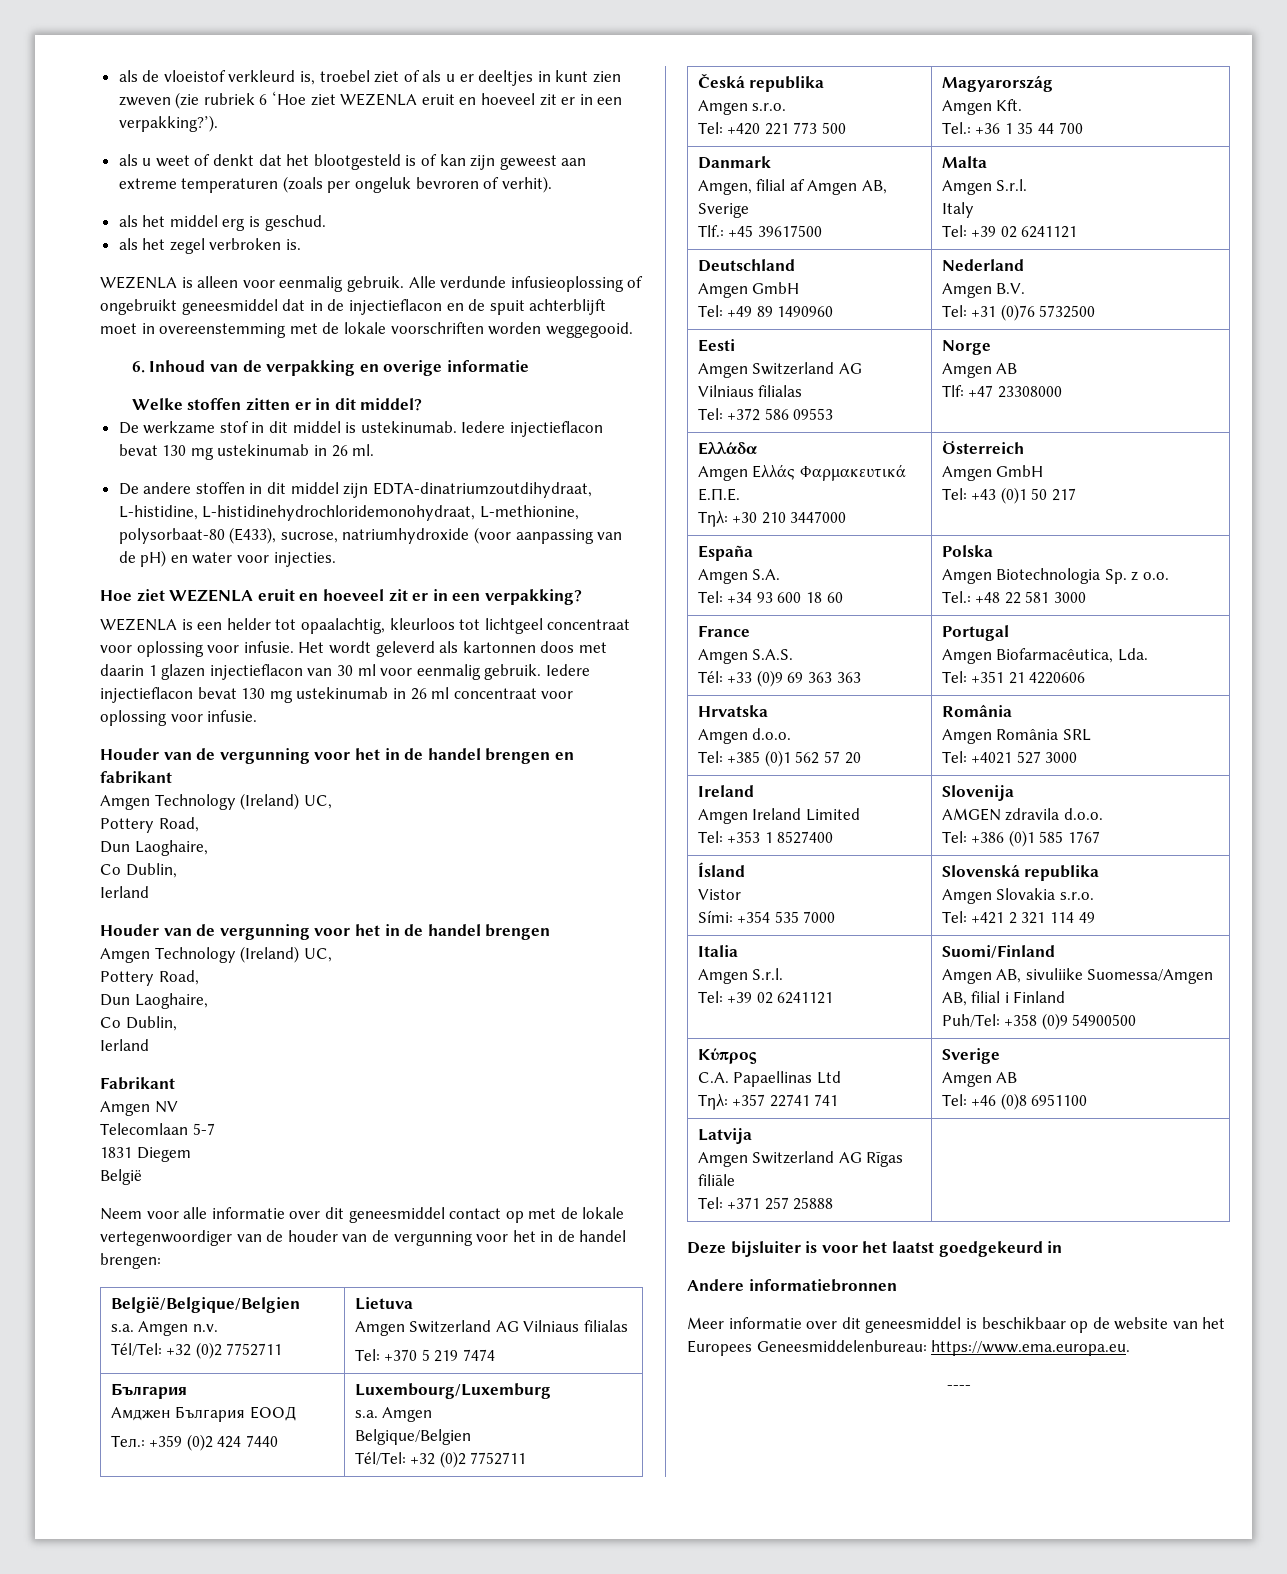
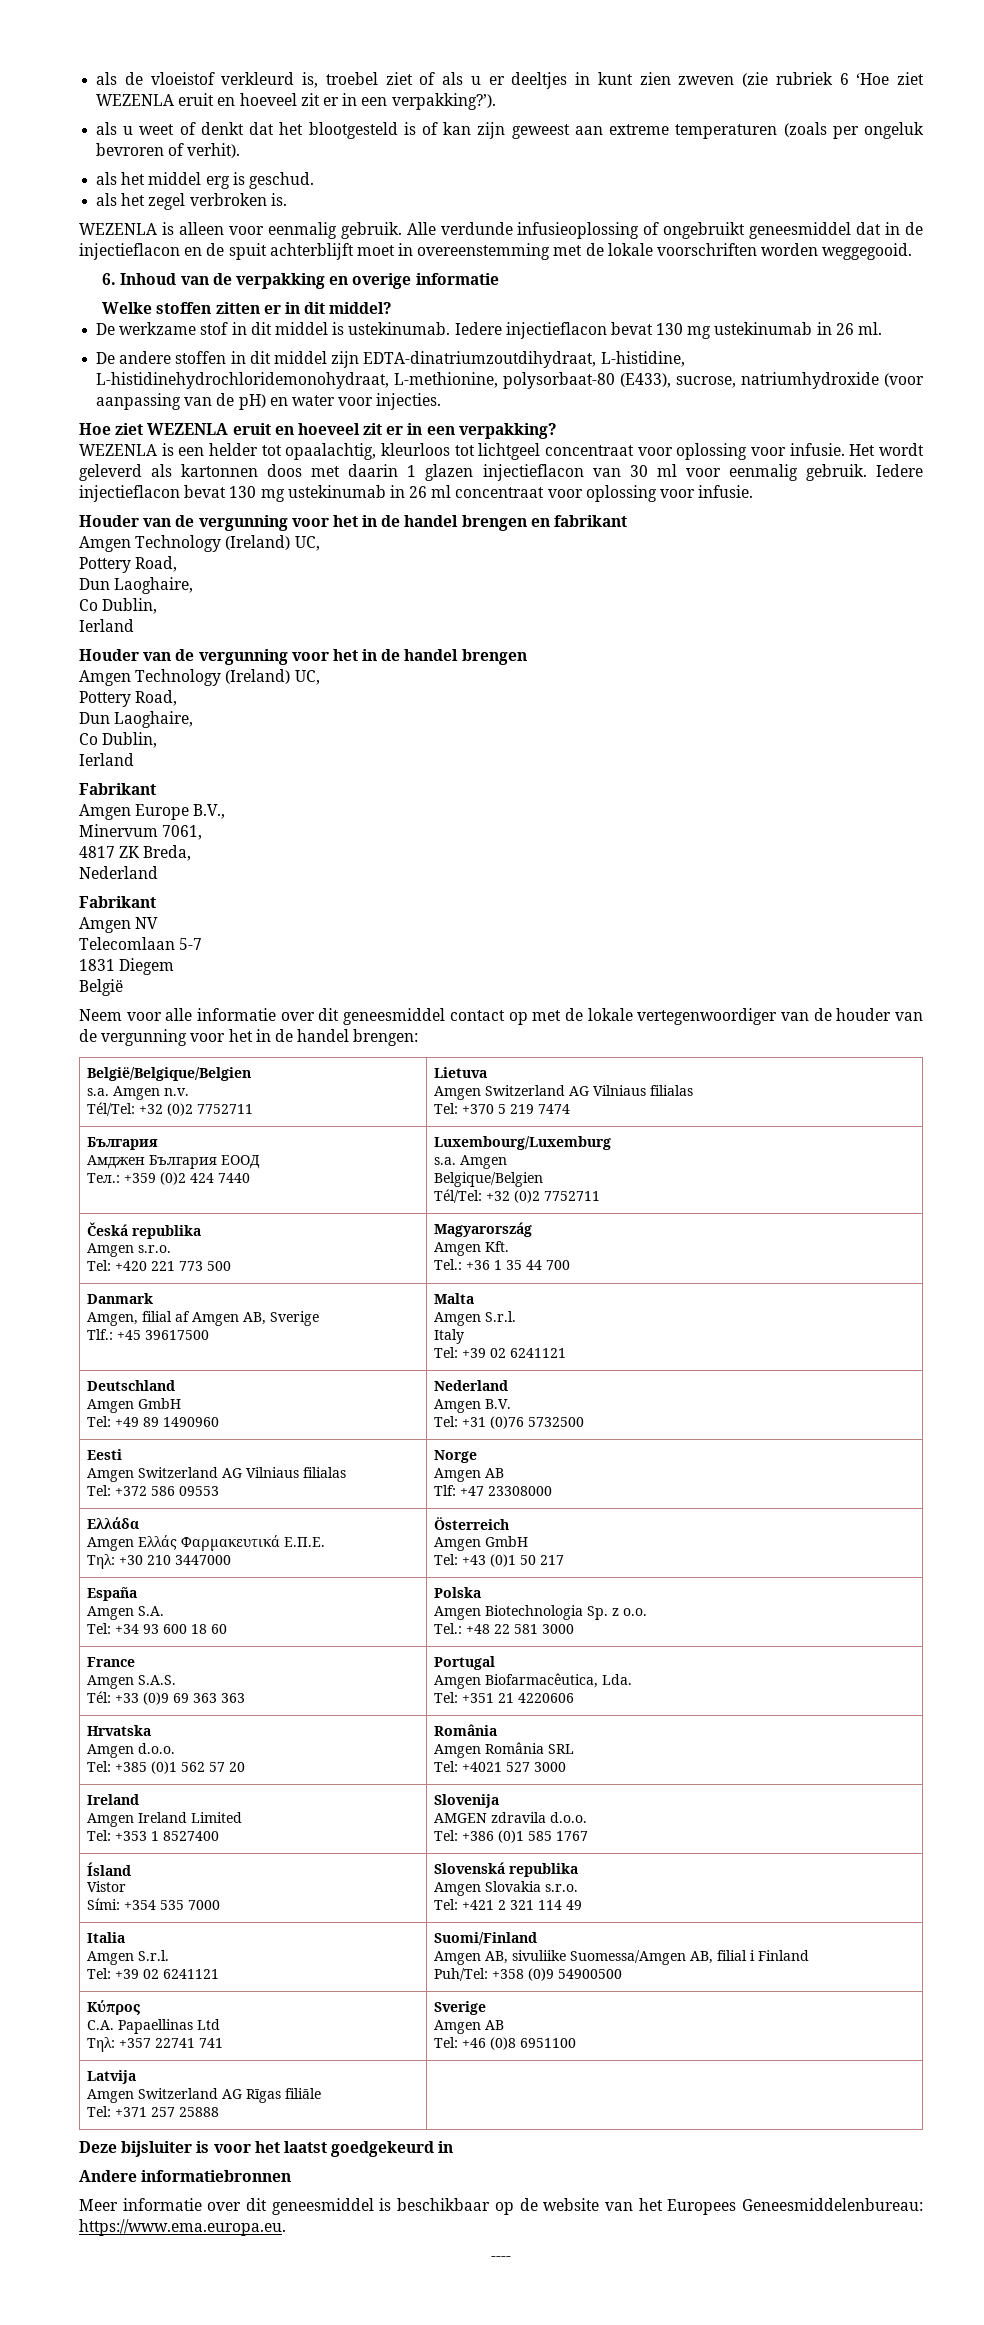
+ Amgen Europe B.V.,
+ Minervum 7061,
+ 4817 ZK Breda,
+ Nederland
+ Fabrikant

